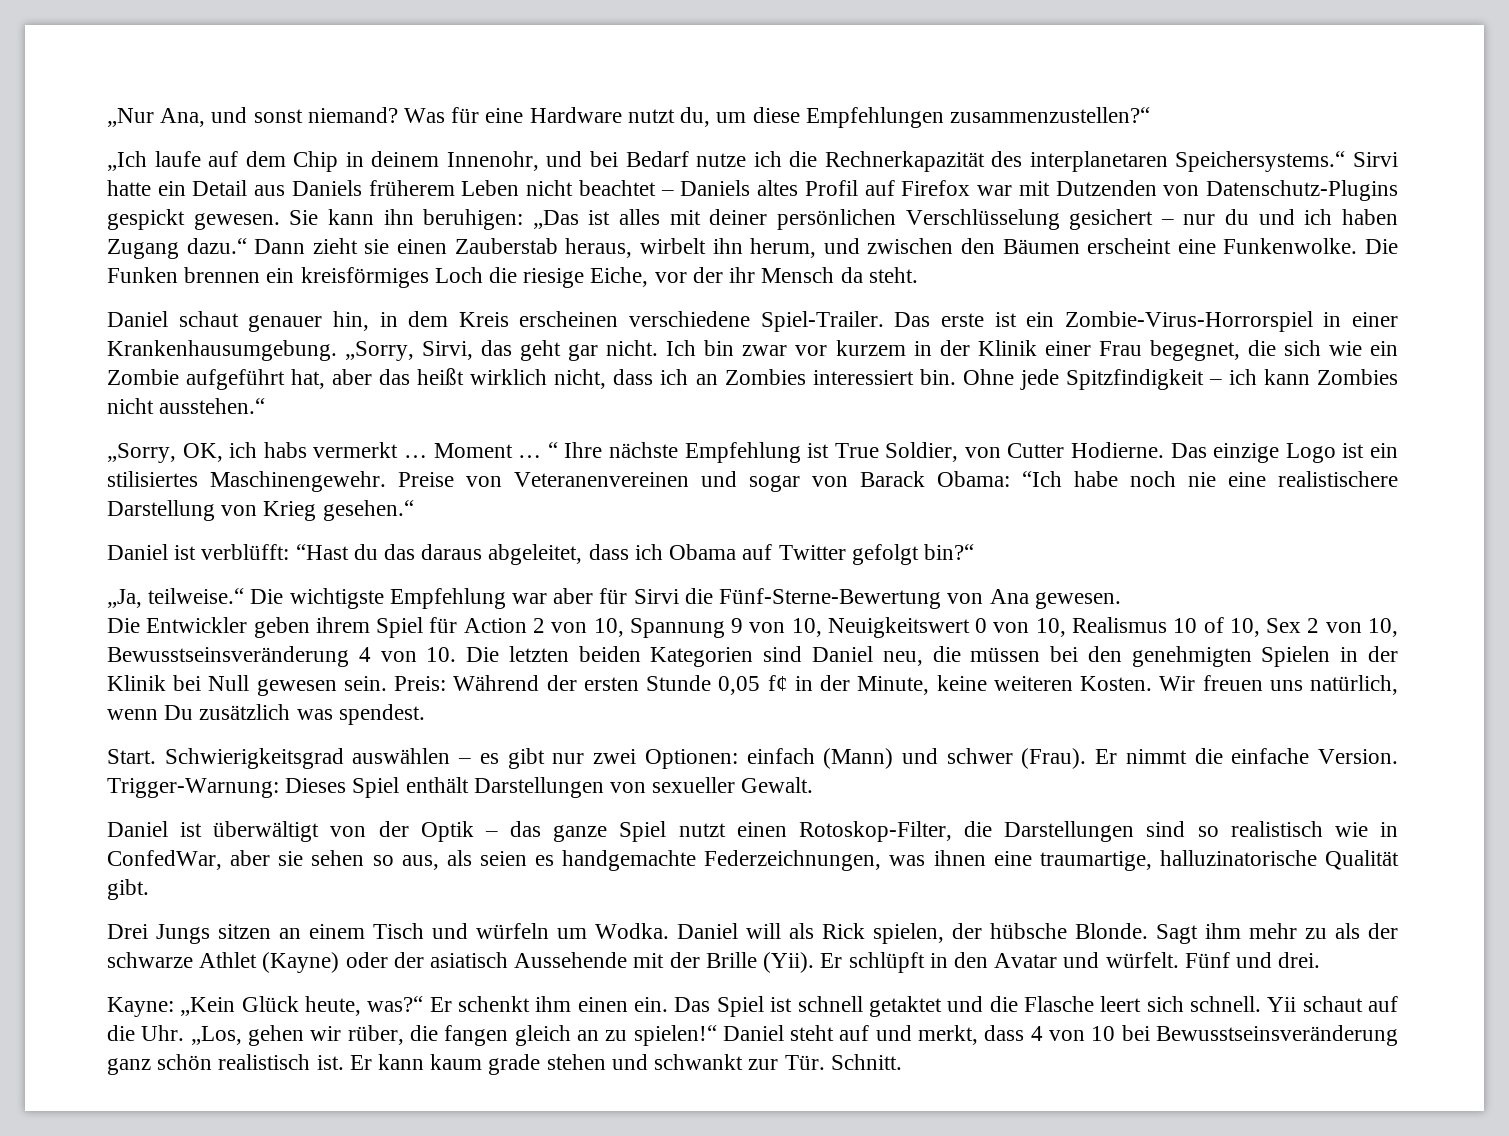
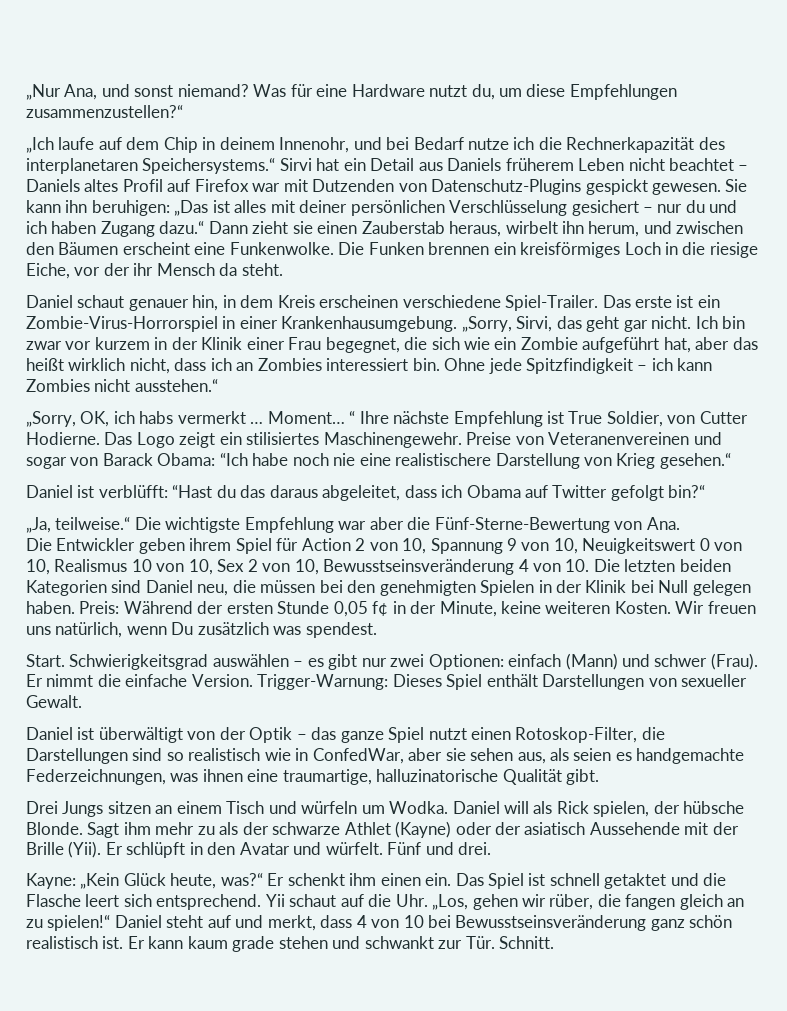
- „Ich laufe auf dem Chip in deinem Innenohr, und bei Bedarf nutze ich die Rechnerkapazität des interplanetaren Speichersystems.“ Sirvi hatte ein Detail aus Daniels früherem Leben nicht beachtet – Daniels altes Profil auf Firefox war mit Dutzenden von Datenschutz-Plugins gespickt gewesen.
+ „Ich laufe auf dem Chip in deinem Innenohr, und bei Bedarf nutze ich die Rechnerkapazität des interplanetaren Speichersystems.“ Sirvi hat ein Detail aus Daniels früherem Leben nicht beachtet – Daniels altes Profil auf Firefox war mit Dutzenden von Datenschutz-Plugins gespickt gewesen.
- Die Funken brennen ein kreisförmiges Loch die riesige Eiche, vor der ihr Mensch da steht.
+ Die Funken brennen ein kreisförmiges Loch in die riesige Eiche, vor der ihr Mensch da steht.
- Moment …
+ Moment…
- Das einzige Logo ist ein stilisiertes Maschinengewehr.
+ Das Logo zeigt ein stilisiertes Maschinengewehr.
- „Ja, teilweise.“ Die wichtigste Empfehlung war aber für Sirvi die Fünf-Sterne-Bewertung von Ana gewesen.
+ „Ja, teilweise.“ Die wichtigste Empfehlung war aber die Fünf-Sterne-Bewertung von Ana.
- Die Entwickler geben ihrem Spiel für Action 2 von 10, Spannung 9 von 10, Neuigkeitswert 0 von 10, Realismus 10 of 10, Sex 2 von 10, Bewusstseinsveränderung 4 von 10. Die letzten beiden Kategorien sind Daniel neu, die müssen bei den genehmigten Spielen in der Klinik bei Null gewesen sein.
+ Die Entwickler geben ihrem Spiel für Action 2 von 10, Spannung 9 von 10, Neuigkeitswert 0 von 10, Realismus 10 von 10, Sex 2 von 10, Bewusstseinsveränderung 4 von 10. Die letzten beiden Kategorien sind Daniel neu, die müssen bei den genehmigten Spielen in der Klinik bei Null gelegen haben.
- Daniel ist überwältigt von der Optik – das ganze Spiel nutzt einen Rotoskop-Filter, die Darstellungen sind so realistisch wie in ConfedWar, aber sie sehen so aus, als seien es handgemachte Federzeichnungen, was ihnen eine traumartige, halluzinatorische Qualität gibt.
+ Daniel ist überwältigt von der Optik – das ganze Spiel nutzt einen Rotoskop-Filter, die Darstellungen sind so realistisch wie in ConfedWar, aber sie sehen aus, als seien es handgemachte Federzeichnungen, was ihnen eine traumartige, halluzinatorische Qualität gibt.
- Das Spiel ist schnell getaktet und die Flasche leert sich schnell.
+ Das Spiel ist schnell getaktet und die Flasche leert sich entsprechend.

